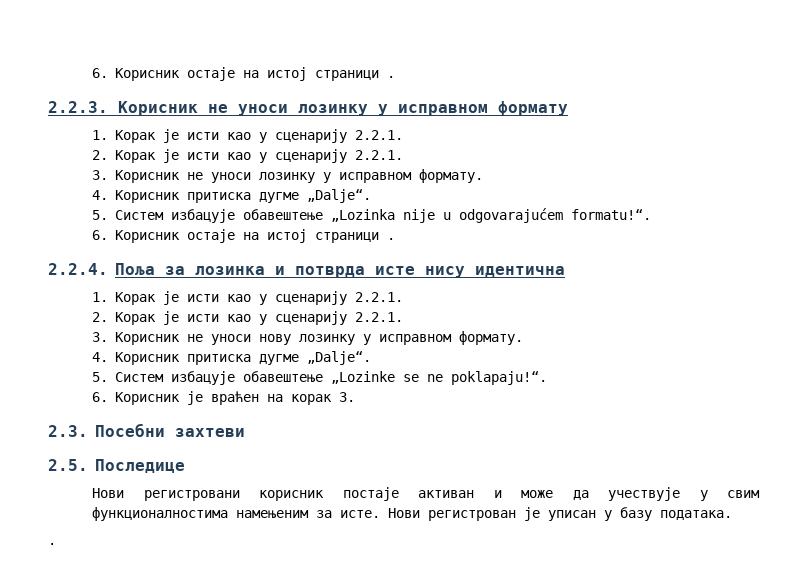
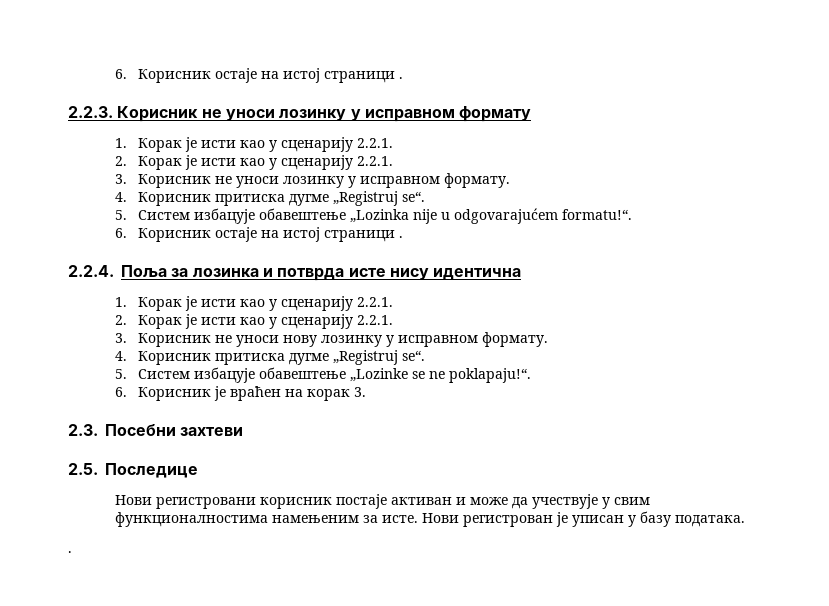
  3. Корисник не уноси лозинку у исправном формату.
- 4. Корисник притиска дугме „Dalje“.
+ 4. Корисник притиска дугме „Registruj se“.
  3. Корисник не уноси нову лозинку у исправном формату.
- 4. Корисник притиска дугме „Dalje“.
+ 4. Корисник притиска дугме „Registruj se“.

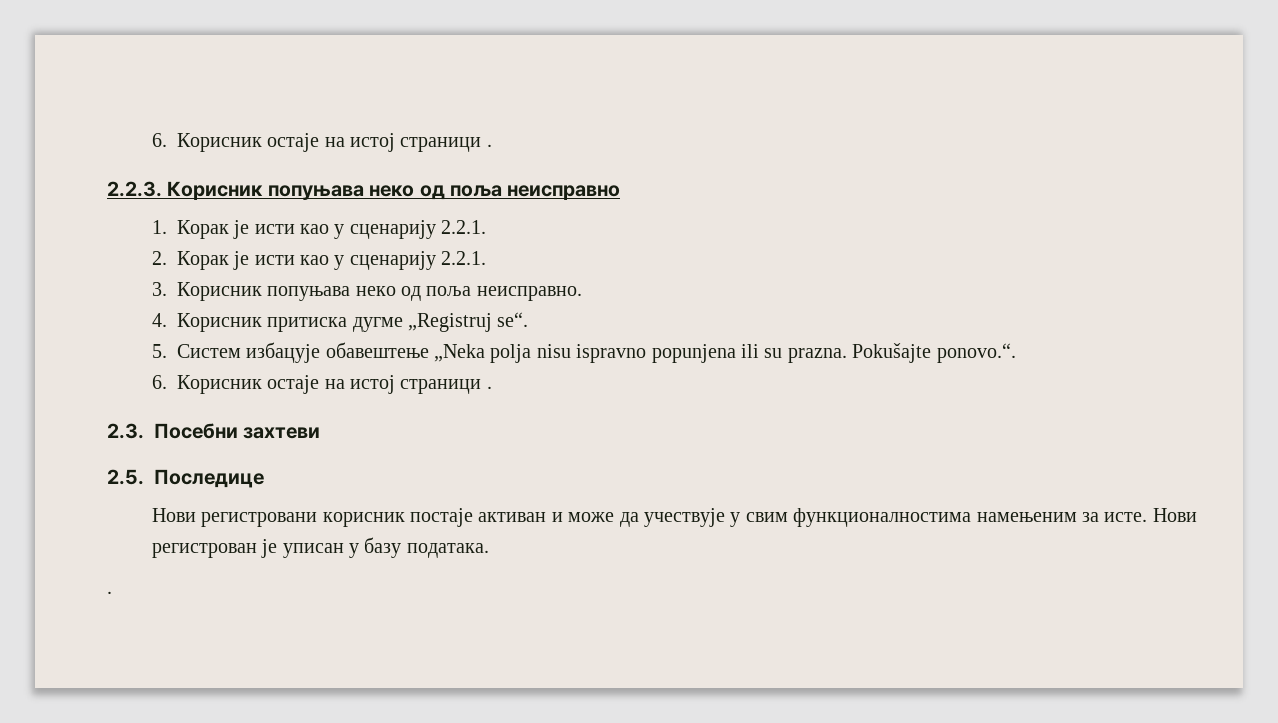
- 2.2.3. Корисник не уноси лозинку у исправном формату
+ 2.2.3. Корисник попуњава неко од поља неисправно
- 3. Корисник не уноси лозинку у исправном формату.
+ 3. Корисник попуњава неко од поља неисправно.
- 5. Систем избацује обавештење „Lozinka nije u odgovarajućem formatu!“.
+ 5. Систем избацује обавештење „Neka polja nisu ispravno popunjena ili su prazna. Pokušajte ponovo.“.
  6. Корисник остаје на истој страници .
- 2.2.4. Поља за лозинка и потврда исте нису идентична
- 1. Корак је исти као у сценарију 2.2.1.
- 2. Корак је исти као у сценарију 2.2.1.
- 3. Корисник не уноси нову лозинку у исправном формату.
- 4. Корисник притиска дугме „Registruj se“.
- 5. Систем избацује обавештење „Lozinke se ne poklapaju!“.
- 6. Корисник је враћен на корак 3.

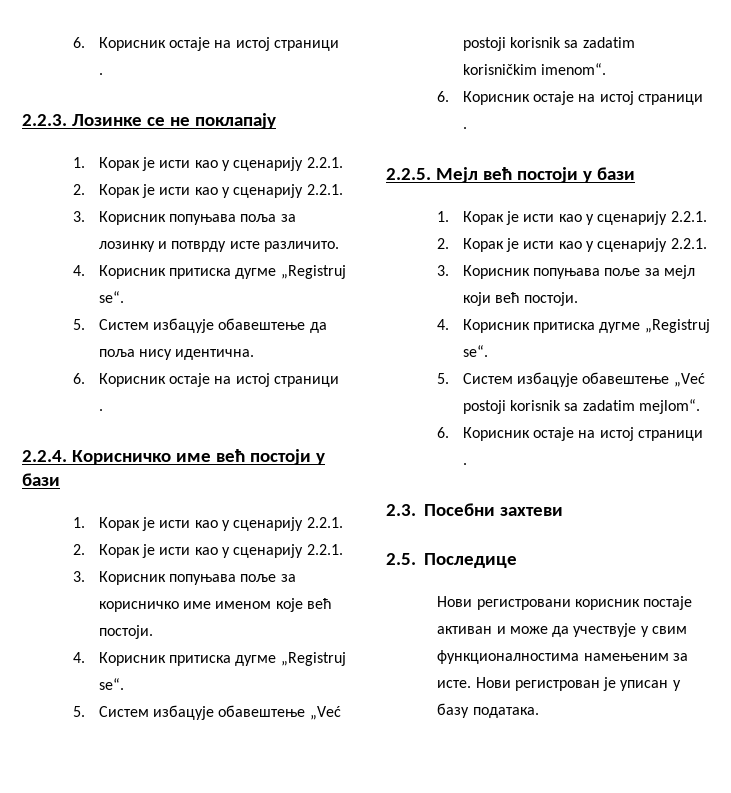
- 2.2.3. Корисник попуњава неко од поља неисправно
+ 2.2.3. Лозинке се не поклапају
- 3. Корисник попуњава неко од поља неисправно.
+ 3. Корисник попуњава поља за лозинку и потврду исте различито.
- 5. Систем избацује обавештење „Neka polja nisu ispravno popunjena ili su prazna. Pokušajte ponovo.“.
+ 5. Систем избацује обавештење да поља нису идентична.
+ 6. Корисник остаје на истој страници .
+ 2.2.4. Корисничко име већ постоји у бази
+ 1. Корак је исти као у сценарију 2.2.1.
+ 2. Корак је исти као у сценарију 2.2.1.
+ 3. Корисник попуњава поље за корисничко име именом које већ постоји.
+ 4. Корисник притиска дугме „Registruj se“.
+ 5. Систем избацује обавештење „Već postoji korisnik sa zadatim korisničkim imenom“.
+ 6. Корисник остаје на истој страници .
+ 2.2.5. Мејл већ постоји у бази
+ 1. Корак је исти као у сценарију 2.2.1.
+ 2. Корак је исти као у сценарију 2.2.1.
+ 3. Корисник попуњава поље за мејл који већ постоји.
+ 4. Корисник притиска дугме „Registruj se“.
+ 5. Систем избацује обавештење „Već postoji korisnik sa zadatim mejlom“.
  Нови регистрован је уписан у базу података.
- .

